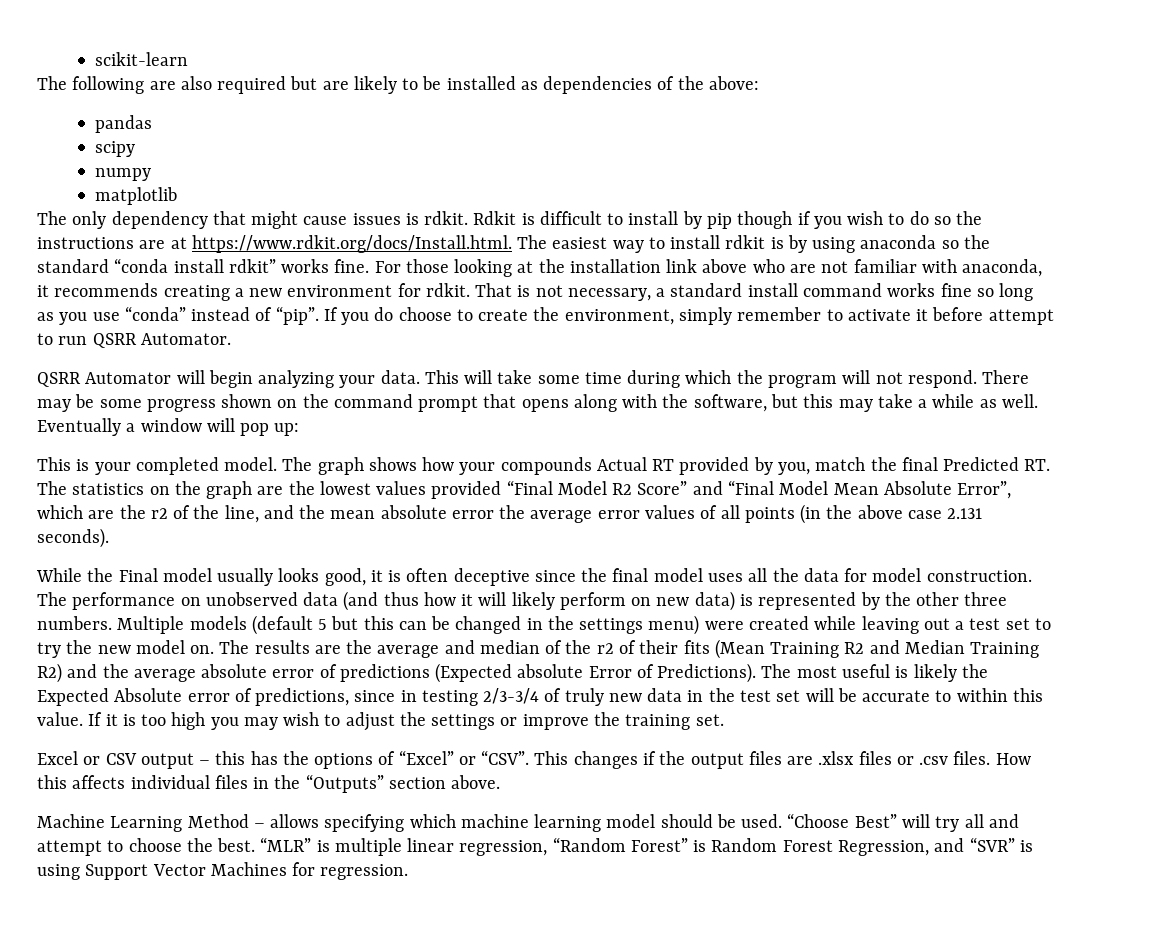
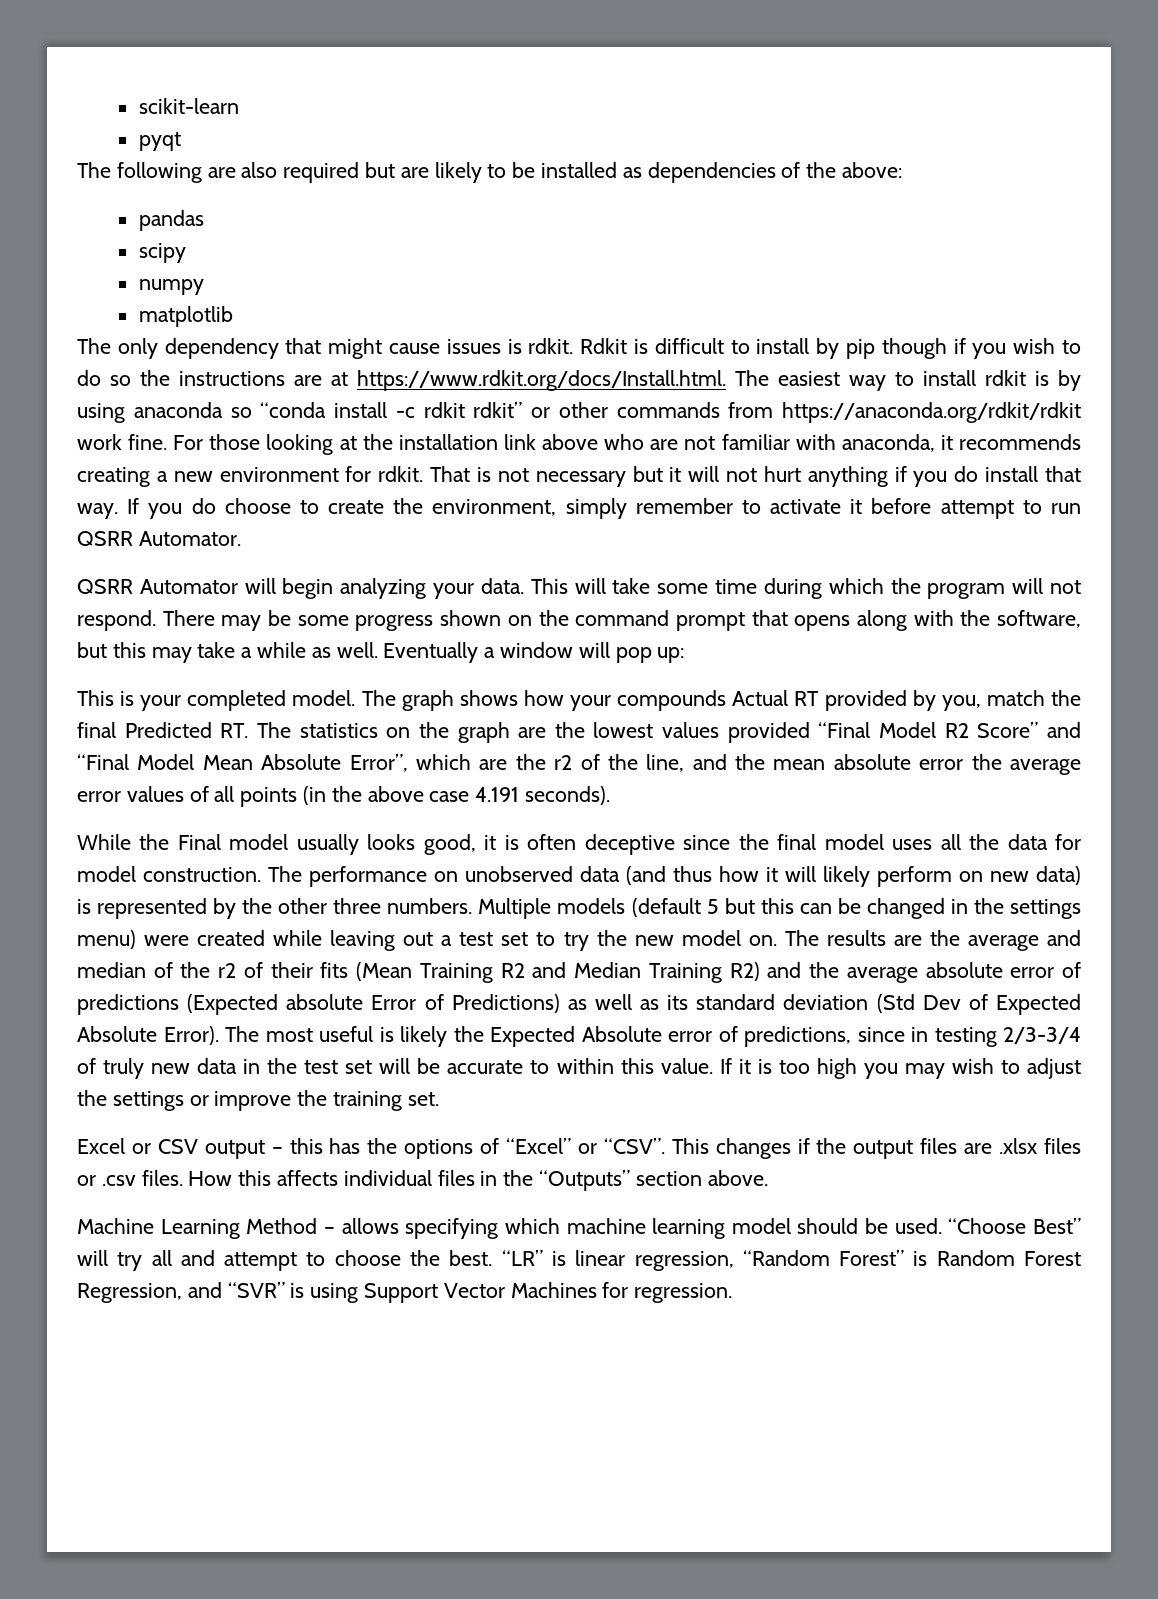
+ pyqt
- Rdkit is difficult to install by pip though if you wish to do so the instructions are at https://www.rdkit.org/docs/Install.html. The easiest way to install rdkit is by using anaconda so the standard “conda install rdkit” works fine.
+ Rdkit is difficult to install by pip though if you wish to do so the instructions are at https://www.rdkit.org/docs/Install.html. The easiest way to install rdkit is by using anaconda so “conda install -c rdkit rdkit” or other commands from https://anaconda.org/rdkit/rdkit work fine.
- That is not necessary, a standard install command works fine so long as you use “conda” instead of “pip”.
+ That is not necessary but it will not hurt anything if you do install that way.
- The graph shows how your compounds Actual RT provided by you, match the final Predicted RT. The statistics on the graph are the lowest values provided “Final Model R2 Score” and “Final Model Mean Absolute Error”, which are the r2 of the line, and the mean absolute error the average error values of all points (in the above case 2.131 seconds).
+ The graph shows how your compounds Actual RT provided by you, match the final Predicted RT. The statistics on the graph are the lowest values provided “Final Model R2 Score” and “Final Model Mean Absolute Error”, which are the r2 of the line, and the mean absolute error the average error values of all points (in the above case 4.191 seconds).
- The results are the average and median of the r2 of their fits (Mean Training R2 and Median Training R2) and the average absolute error of predictions (Expected absolute Error of Predictions).
+ The results are the average and median of the r2 of their fits (Mean Training R2 and Median Training R2) and the average absolute error of predictions (Expected absolute Error of Predictions) as well as its standard deviation (Std Dev of Expected Absolute Error).
- “MLR” is multiple linear regression, “Random Forest” is Random Forest Regression, and “SVR” is using Support Vector Machines for regression.
+ “LR” is linear regression, “Random Forest” is Random Forest Regression, and “SVR” is using Support Vector Machines for regression.

